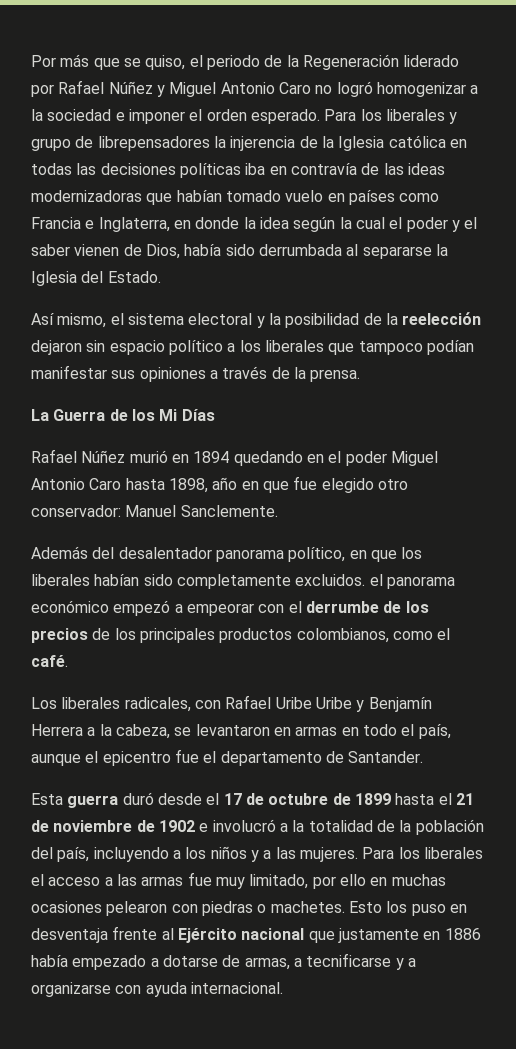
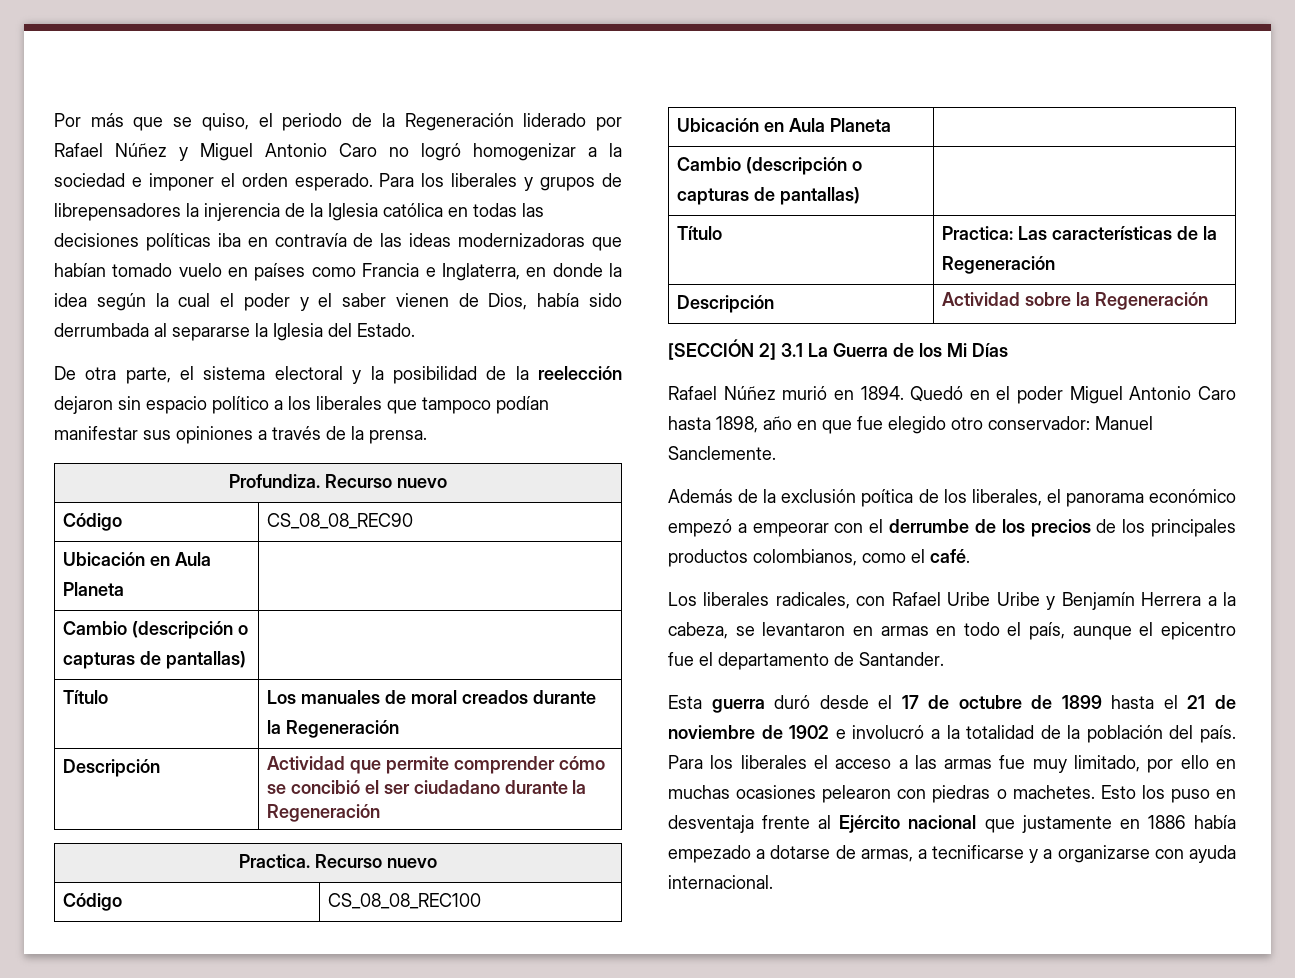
- Para los liberales y grupo de librepensadores la injerencia de la Iglesia católica en todas las decisiones políticas iba en contravía de las ideas modernizadoras que habían tomado vuelo en países como Francia e Inglaterra, en donde la idea según la cual el poder y el saber vienen de Dios, había sido derrumbada al separarse la Iglesia del Estado.
+ Para los liberales y grupos de librepensadores la injerencia de la Iglesia católica en todas las decisiones políticas iba en contravía de las ideas modernizadoras que habían tomado vuelo en países como Francia e Inglaterra, en donde la idea según la cual el poder y el saber vienen de Dios, había sido derrumbada al separarse la Iglesia del Estado.
- Así mismo, el sistema electoral y la posibilidad de la reelección dejaron sin espacio político a los liberales que tampoco podían manifestar sus opiniones a través de la prensa.
+ De otra parte, el sistema electoral y la posibilidad de la reelección dejaron sin espacio político a los liberales que tampoco podían manifestar sus opiniones a través de la prensa.
- La Guerra de los Mi Días
+ Profundiza. Recurso nuevo
+ Código | CS_08_08_REC90
+ Ubicación en Aula Planeta |
+ Cambio (descripción o capturas de pantallas) |
+ Título | Los manuales de moral creados durante la Regeneración
+ Descripción | Actividad que permite comprender cómo se concibió el ser ciudadano durante la Regeneración
+ Practica. Recurso nuevo
+ Código | CS_08_08_REC100
+ Ubicación en Aula Planeta |
+ Cambio (descripción o capturas de pantallas) |
+ Título | Practica: Las características de la Regeneración
+ Descripción | Actividad sobre la Regeneración
+ [SECCIÓN 2] 3.1 La Guerra de los Mi Días
- Rafael Núñez murió en 1894 quedando en el poder Miguel Antonio Caro hasta 1898, año en que fue elegido otro conservador: Manuel Sanclemente.
+ Rafael Núñez murió en 1894. Quedó en el poder Miguel Antonio Caro hasta 1898, año en que fue elegido otro conservador: Manuel Sanclemente.
- Además del desalentador panorama político, en que los liberales habían sido completamente excluidos. el panorama económico empezó a empeorar con el derrumbe de los precios de los principales productos colombianos, como el café.
+ Además de la exclusión poítica de los liberales, el panorama económico empezó a empeorar con el derrumbe de los precios de los principales productos colombianos, como el café.
- Esta guerra duró desde el 17 de octubre de 1899 hasta el 21 de noviembre de 1902 e involucró a la totalidad de la población del país, incluyendo a los niños y a las mujeres.
+ Esta guerra duró desde el 17 de octubre de 1899 hasta el 21 de noviembre de 1902 e involucró a la totalidad de la población del país.

